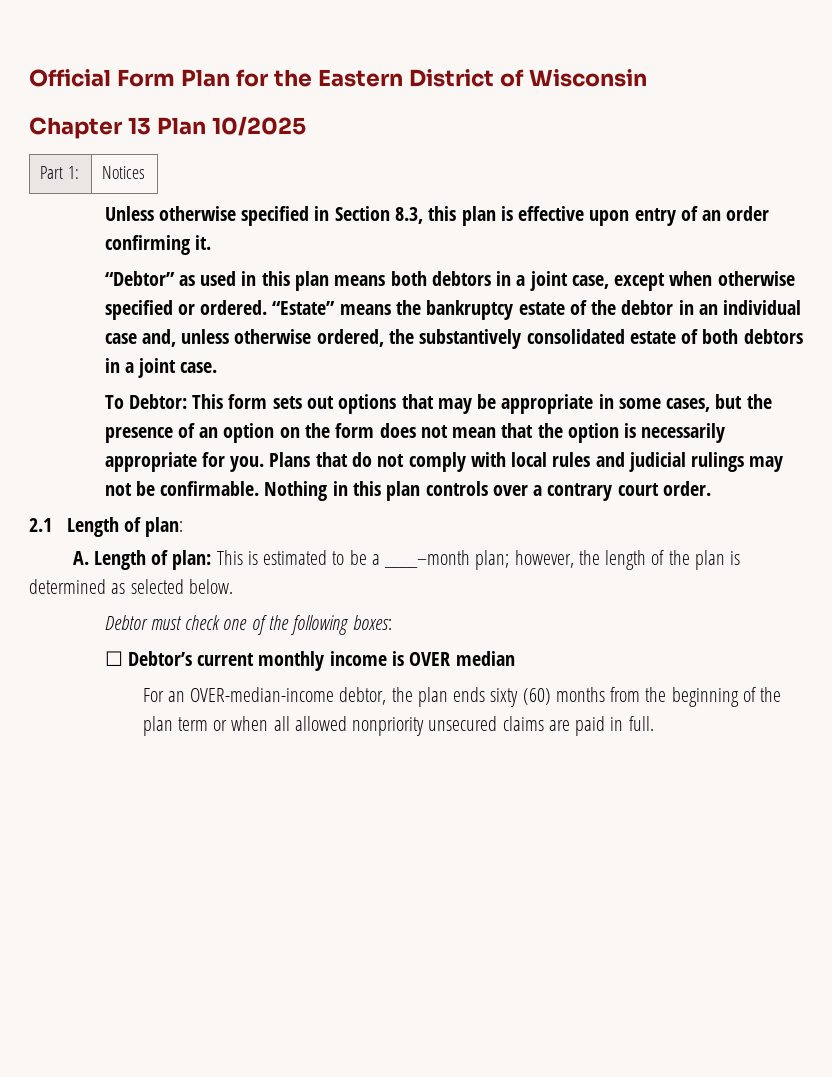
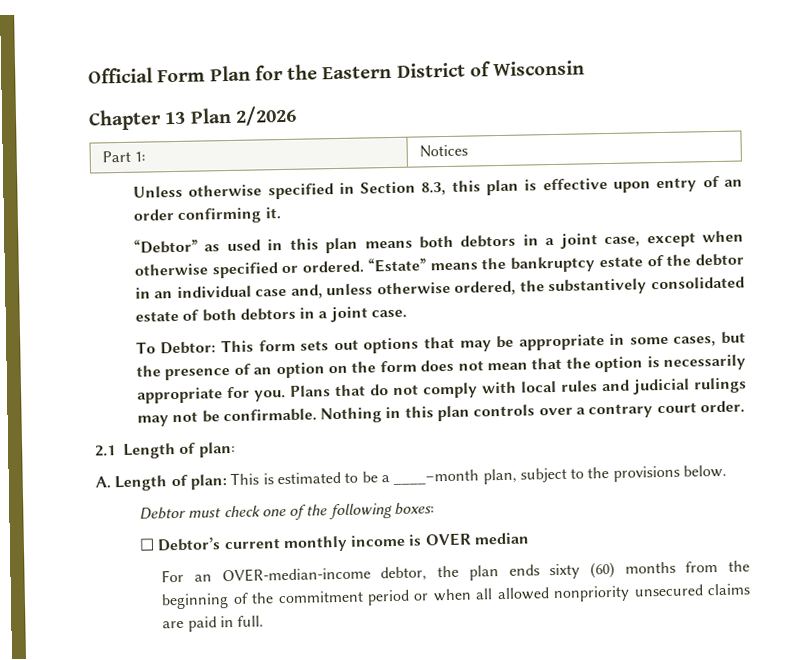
- Chapter 13 Plan 10/2025
+ Chapter 13 Plan 2/2026
- A. Length of plan: This is estimated to be a ____–month plan; however, the length of the plan is determined as selected below.
+ A. Length of plan: This is estimated to be a ____–month plan, subject to the provisions below.
- For an OVER-median-income debtor, the plan ends sixty (60) months from the beginning of the plan term or when all allowed nonpriority unsecured claims are paid in full.
+ For an OVER-median-income debtor, the plan ends sixty (60) months from the beginning of the commitment period or when all allowed nonpriority unsecured claims are paid in full.

